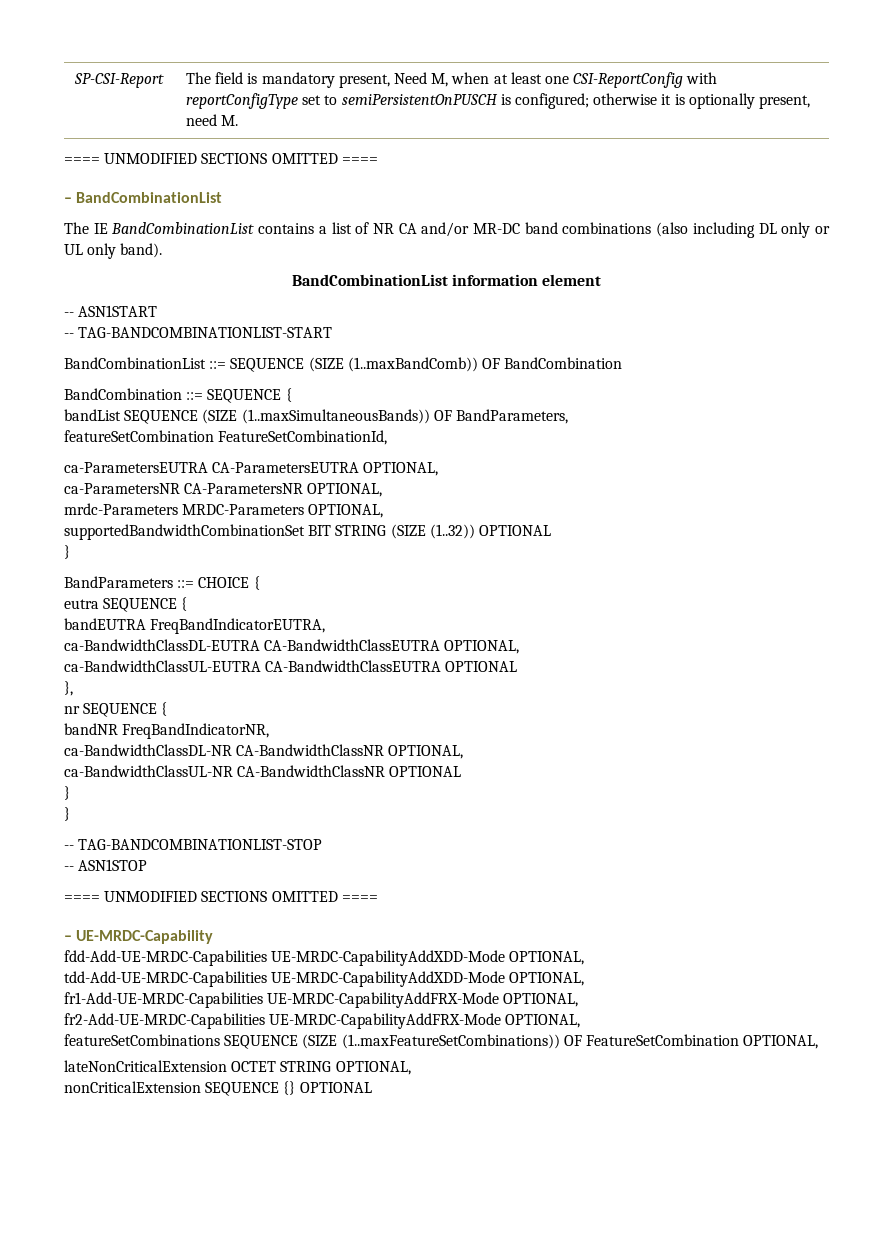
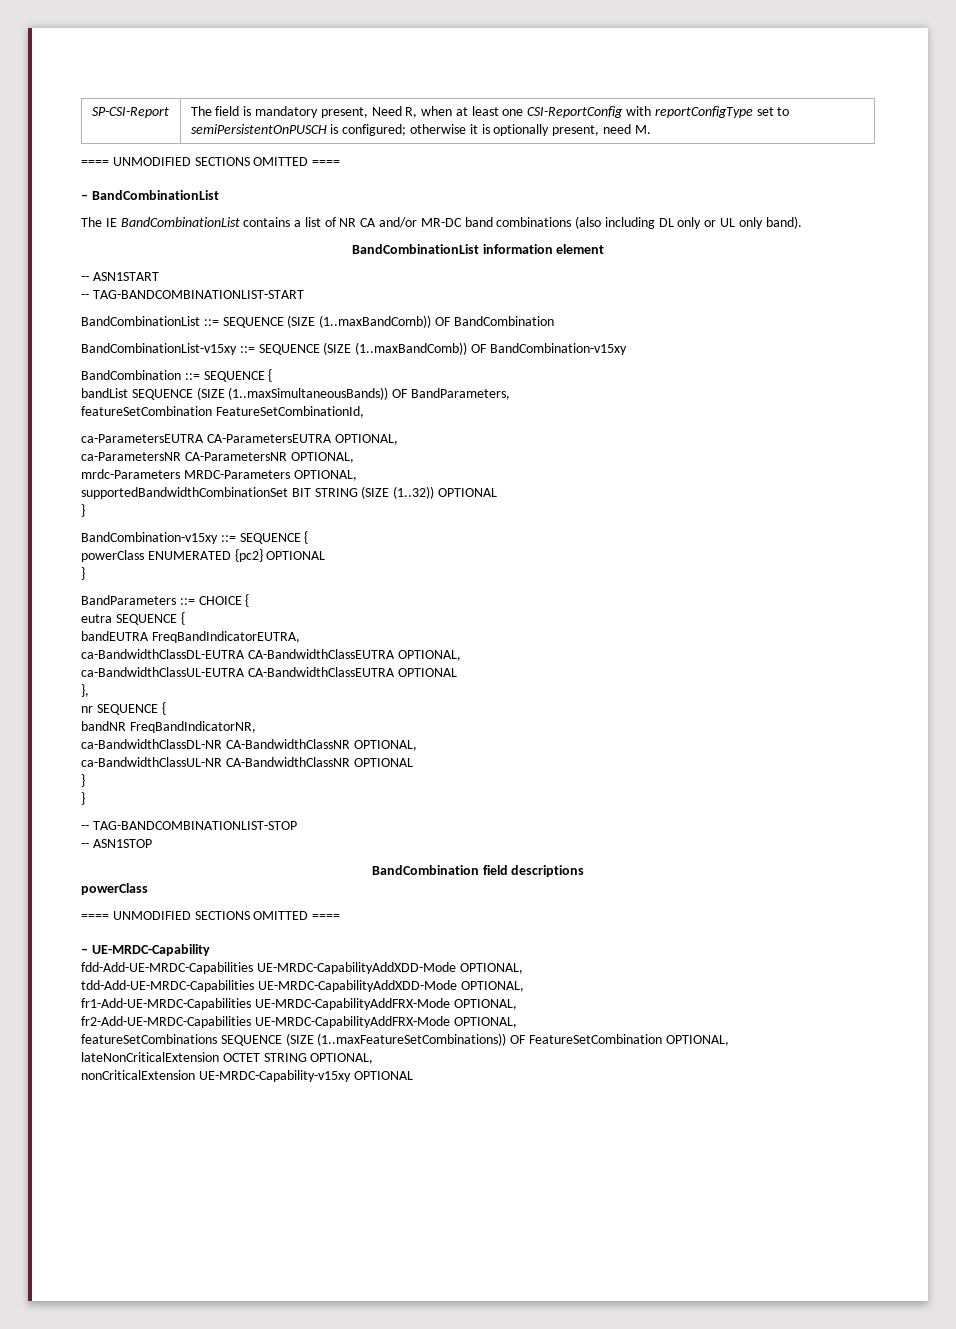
- SP-CSI-Report | The field is mandatory present, Need M, when at least one CSI-ReportConfig with reportConfigType set to semiPersistentOnPUSCH is configured; otherwise it is optionally present, need M.
+ SP-CSI-Report | The field is mandatory present, Need R, when at least one CSI-ReportConfig with reportConfigType set to semiPersistentOnPUSCH is configured; otherwise it is optionally present, need M.
+ BandCombinationList-v15xy ::= SEQUENCE (SIZE (1..maxBandComb)) OF BandCombination-v15xy
+ BandCombination-v15xy ::= SEQUENCE {
+ powerClass ENUMERATED {pc2} OPTIONAL
+ }
+ BandCombination field descriptions
+ powerClass
- nonCriticalExtension SEQUENCE {} OPTIONAL
+ nonCriticalExtension UE-MRDC-Capability-v15xy OPTIONAL

